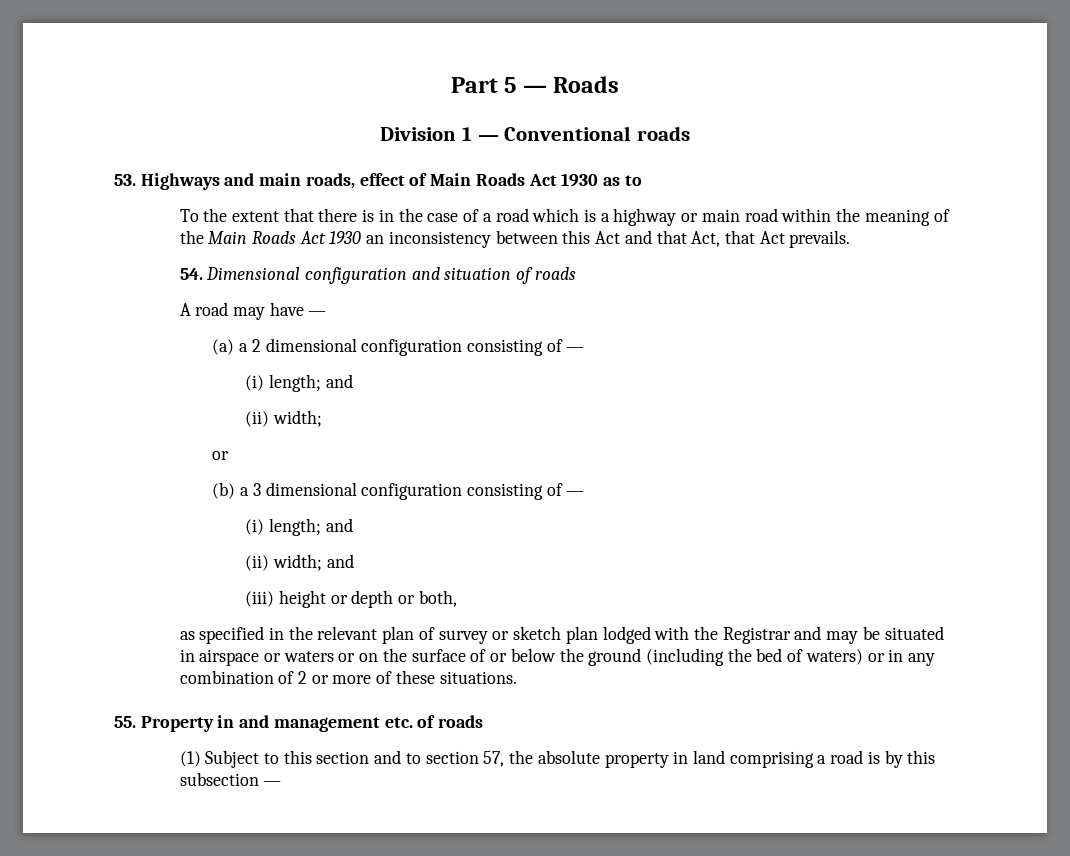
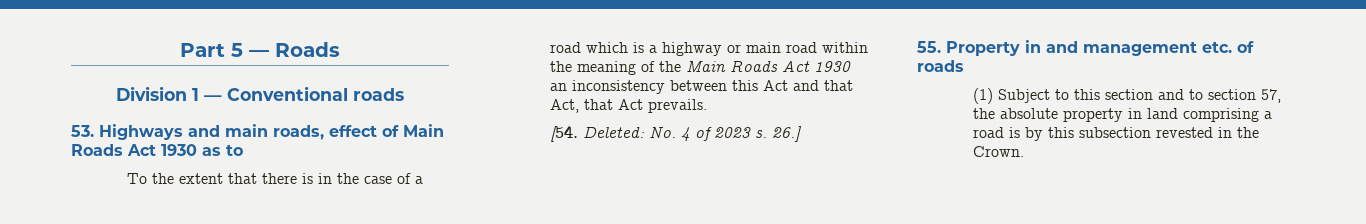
- 54. Dimensional configuration and situation of roads
- A road may have —
- (a) a 2 dimensional configuration consisting of —
- (i) length; and
- (ii) width;
- or
- (b) a 3 dimensional configuration consisting of —
- (i) length; and
- (ii) width; and
- (iii) height or depth or both,
- as specified in the relevant plan of survey or sketch plan lodged with the Registrar and may be situated in airspace or waters or on the surface of or below the ground (including the bed of waters) or in any combination of 2 or more of these situations.
+ [54. Deleted: No. 4 of 2023 s. 26.]
- (1) Subject to this section and to section 57, the absolute property in land comprising a road is by this subsection —
+ (1) Subject to this section and to section 57, the absolute property in land comprising a road is by this subsection revested in the Crown.

